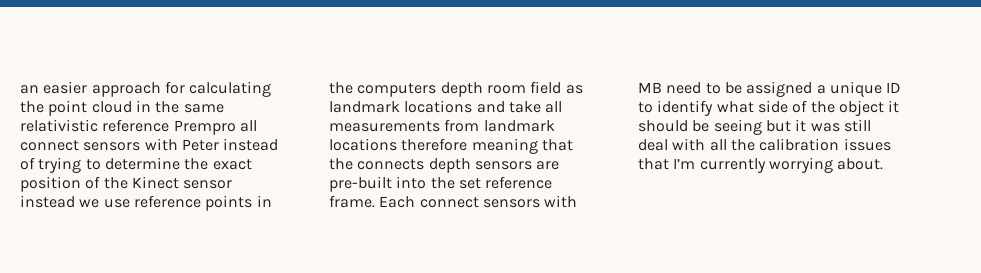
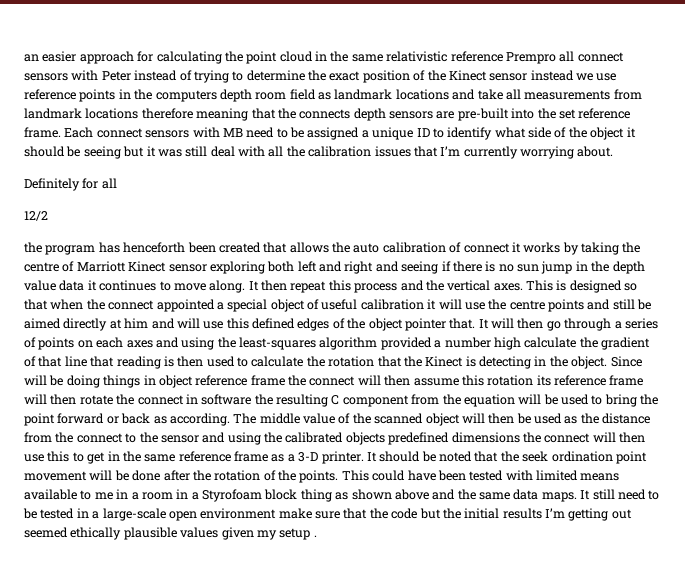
+ Definitely for all
+ 12/2
+ the program has henceforth been created that allows the auto calibration of connect it works by taking the centre of Marriott Kinect sensor exploring both left and right and seeing if there is no sun jump in the depth value data it continues to move along. It then repeat this process and the vertical axes. This is designed so that when the connect appointed a special object of useful calibration it will use the centre points and still be aimed directly at him and will use this defined edges of the object pointer that. It will then go through a series of points on each axes and using the least-squares algorithm provided a number high calculate the gradient of that line that reading is then used to calculate the rotation that the Kinect is detecting in the object. Since will be doing things in object reference frame the connect will then assume this rotation its reference frame will then rotate the connect in software the resulting C component from the equation will be used to bring the point forward or back as according. The middle value of the scanned object will then be used as the distance from the connect to the sensor and using the calibrated objects predefined dimensions the connect will then use this to get in the same reference frame as a 3-D printer. It should be noted that the seek ordination point movement will be done after the rotation of the points. This could have been tested with limited means available to me in a room in a Styrofoam block thing as shown above and the same data maps. It still need to be tested in a large-scale open environment make sure that the code but the initial results I’m getting out seemed ethically plausible values given my setup .

